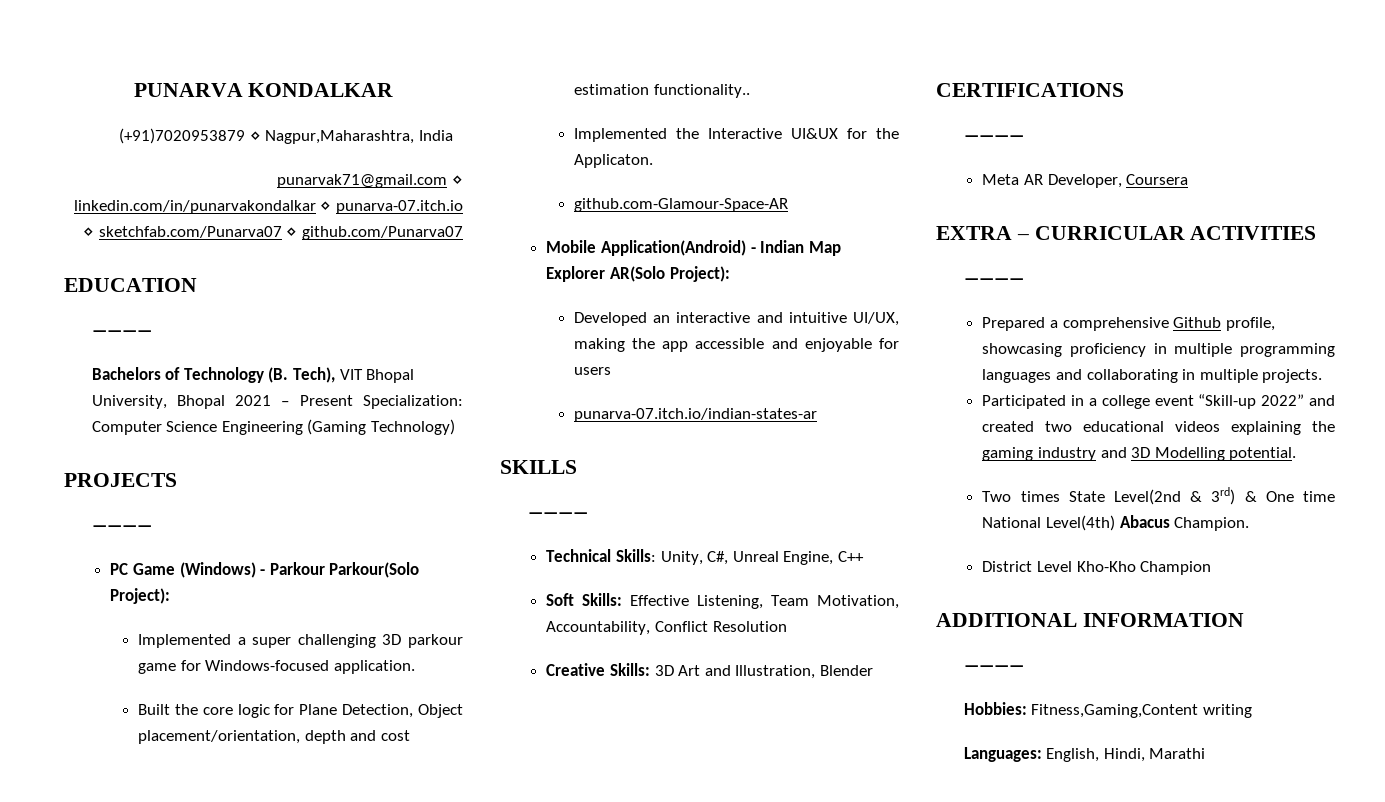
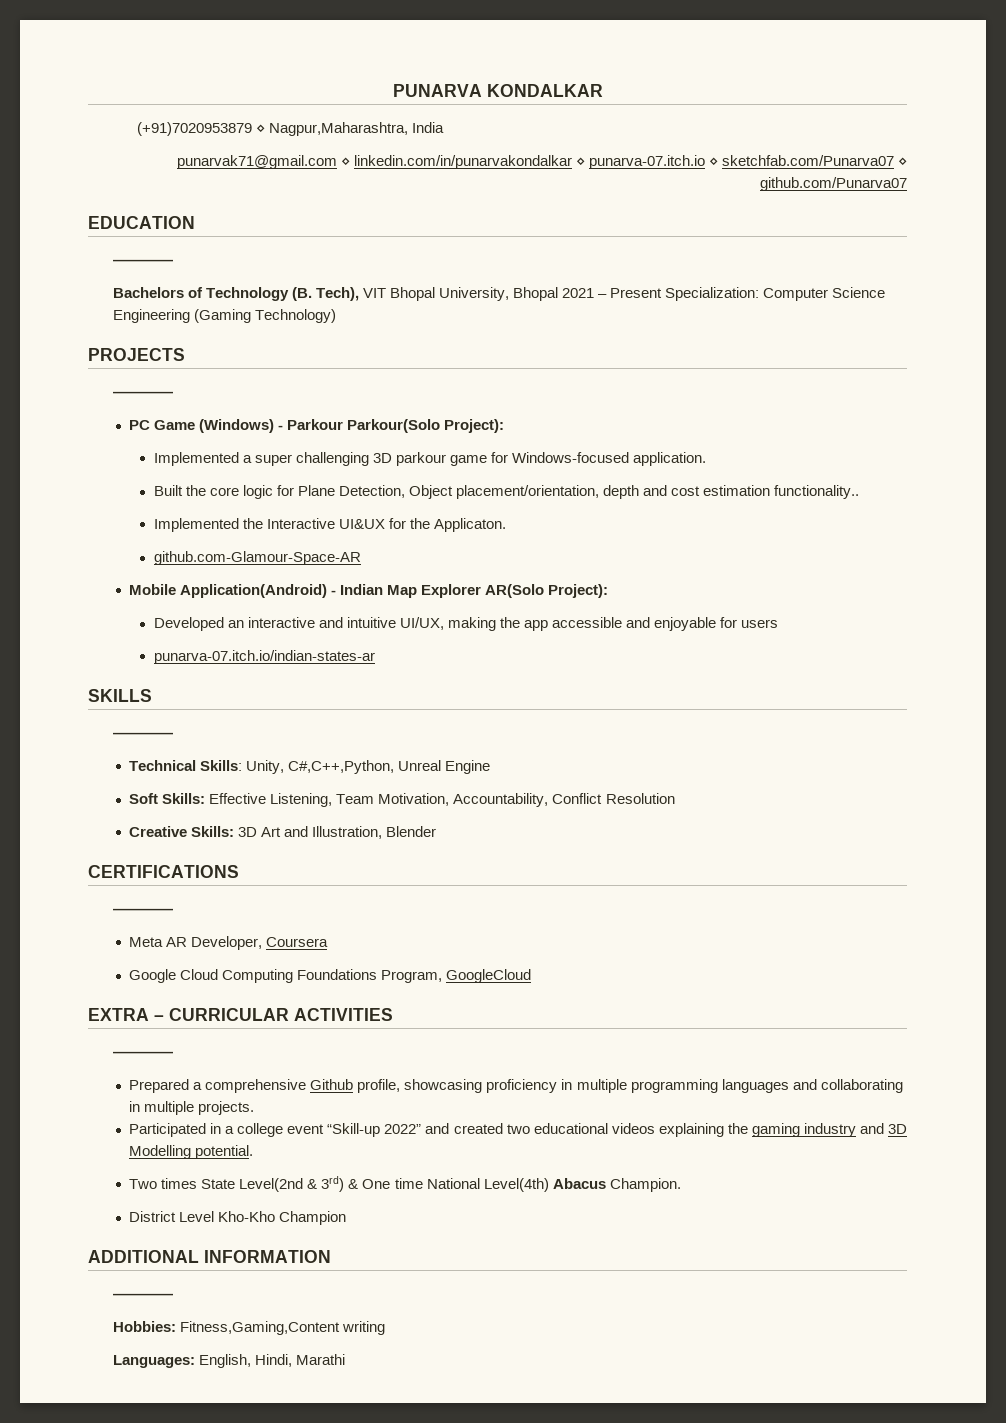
- Technical Skills: Unity, C#, Unreal Engine, C++
+ Technical Skills: Unity, C#,C++,Python, Unreal Engine
+ Google Cloud Computing Foundations Program, GoogleCloud

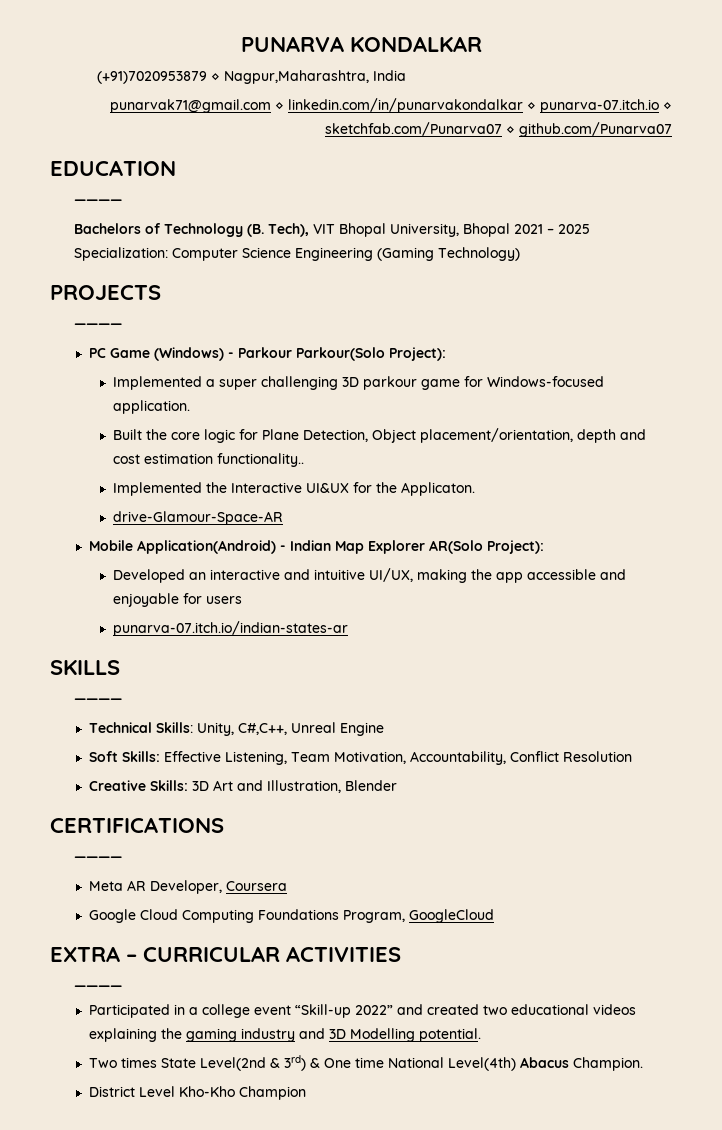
- Bachelors of Technology (B. Tech), VIT Bhopal University, Bhopal 2021 – Present Specialization: Computer Science Engineering (Gaming Technology)
+ Bachelors of Technology (B. Tech), VIT Bhopal University, Bhopal 2021 – 2025 Specialization: Computer Science Engineering (Gaming Technology)
- github.com-Glamour-Space-AR
+ drive-Glamour-Space-AR
- Technical Skills: Unity, C#,C++,Python, Unreal Engine
+ Technical Skills: Unity, C#,C++, Unreal Engine
- Prepared a comprehensive Github profile, showcasing proficiency in multiple programming languages and collaborating in multiple projects.
- ADDITIONAL INFORMATION
- ————
- Hobbies: Fitness,Gaming,Content writing
- Languages: English, Hindi, Marathi

